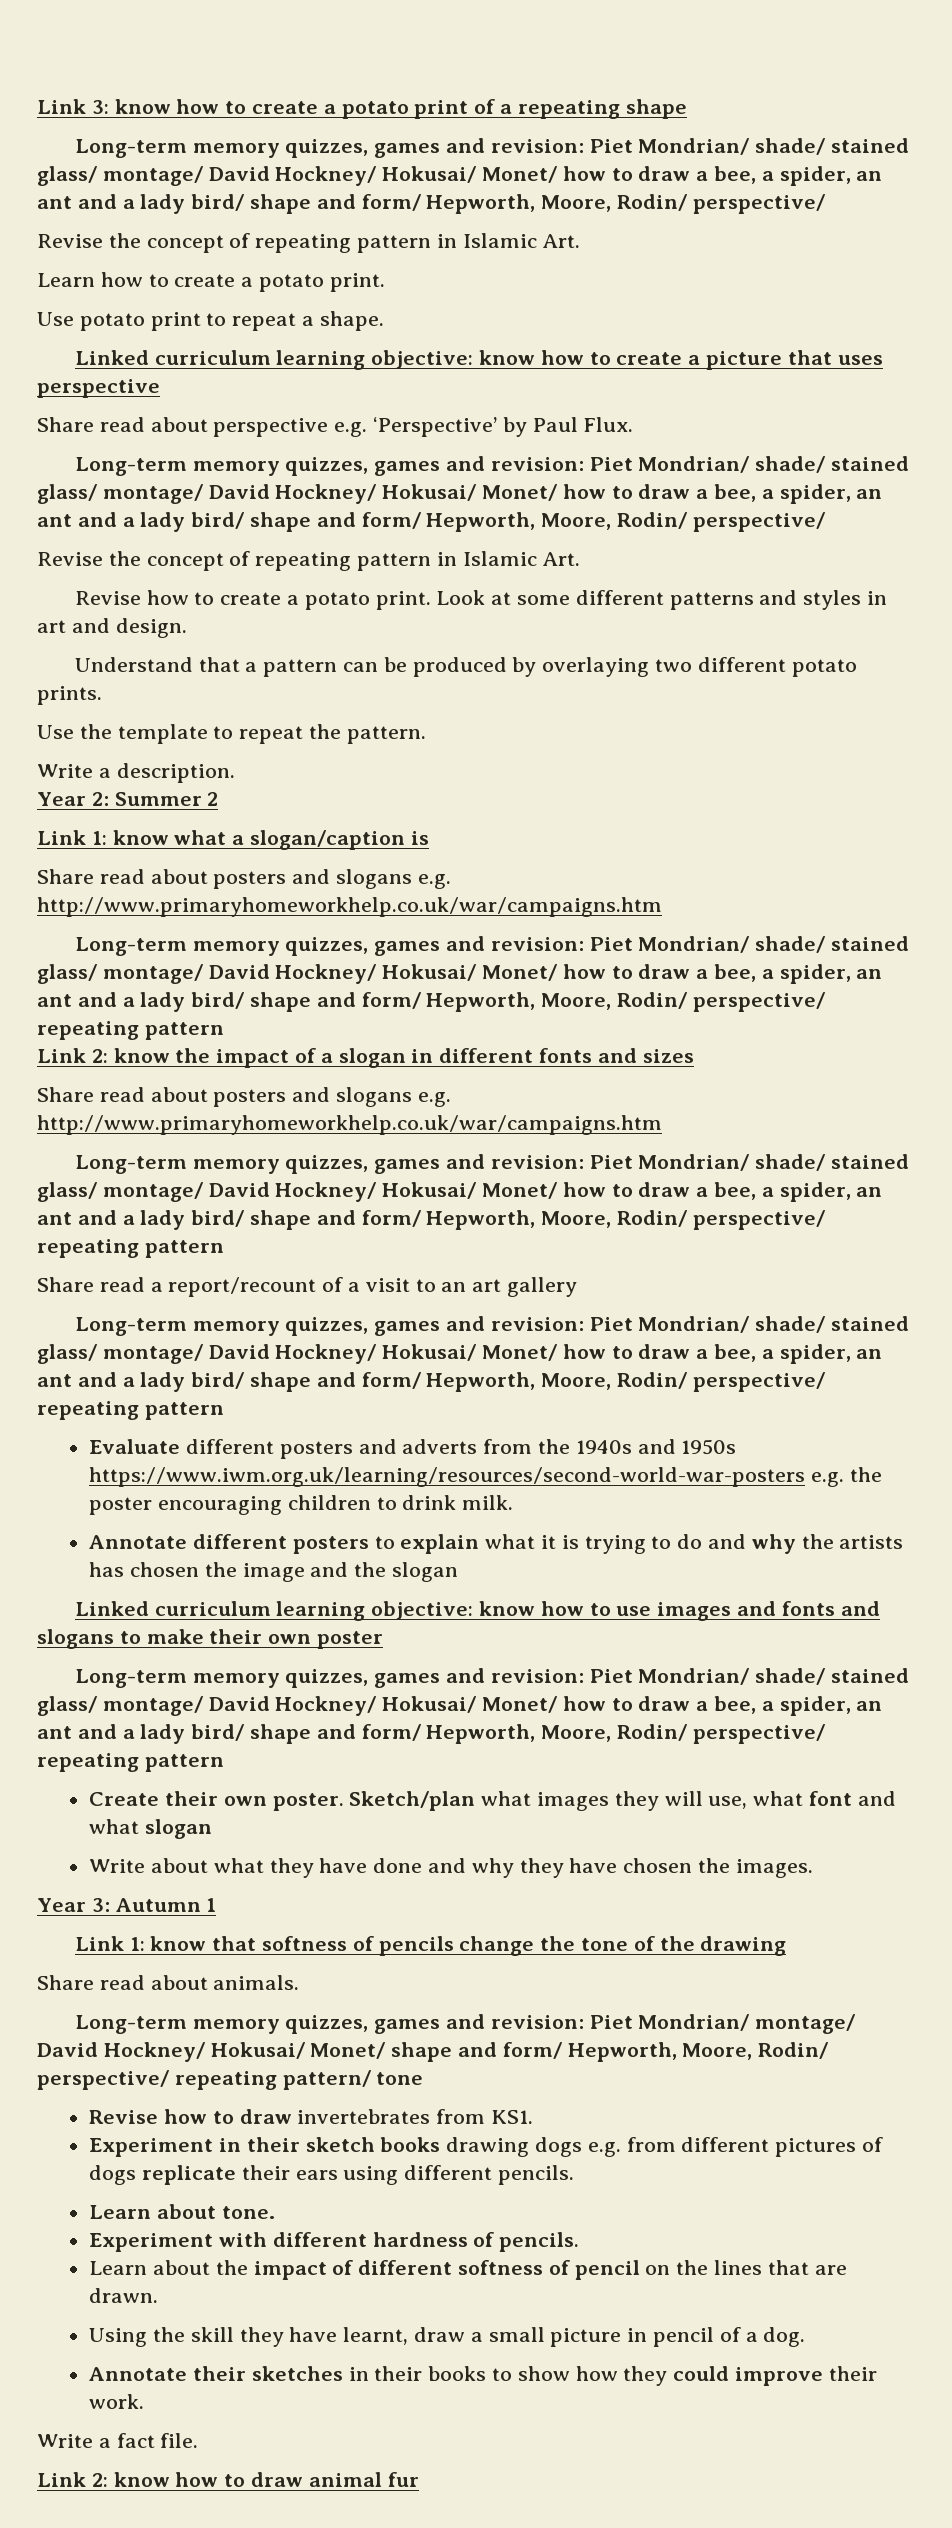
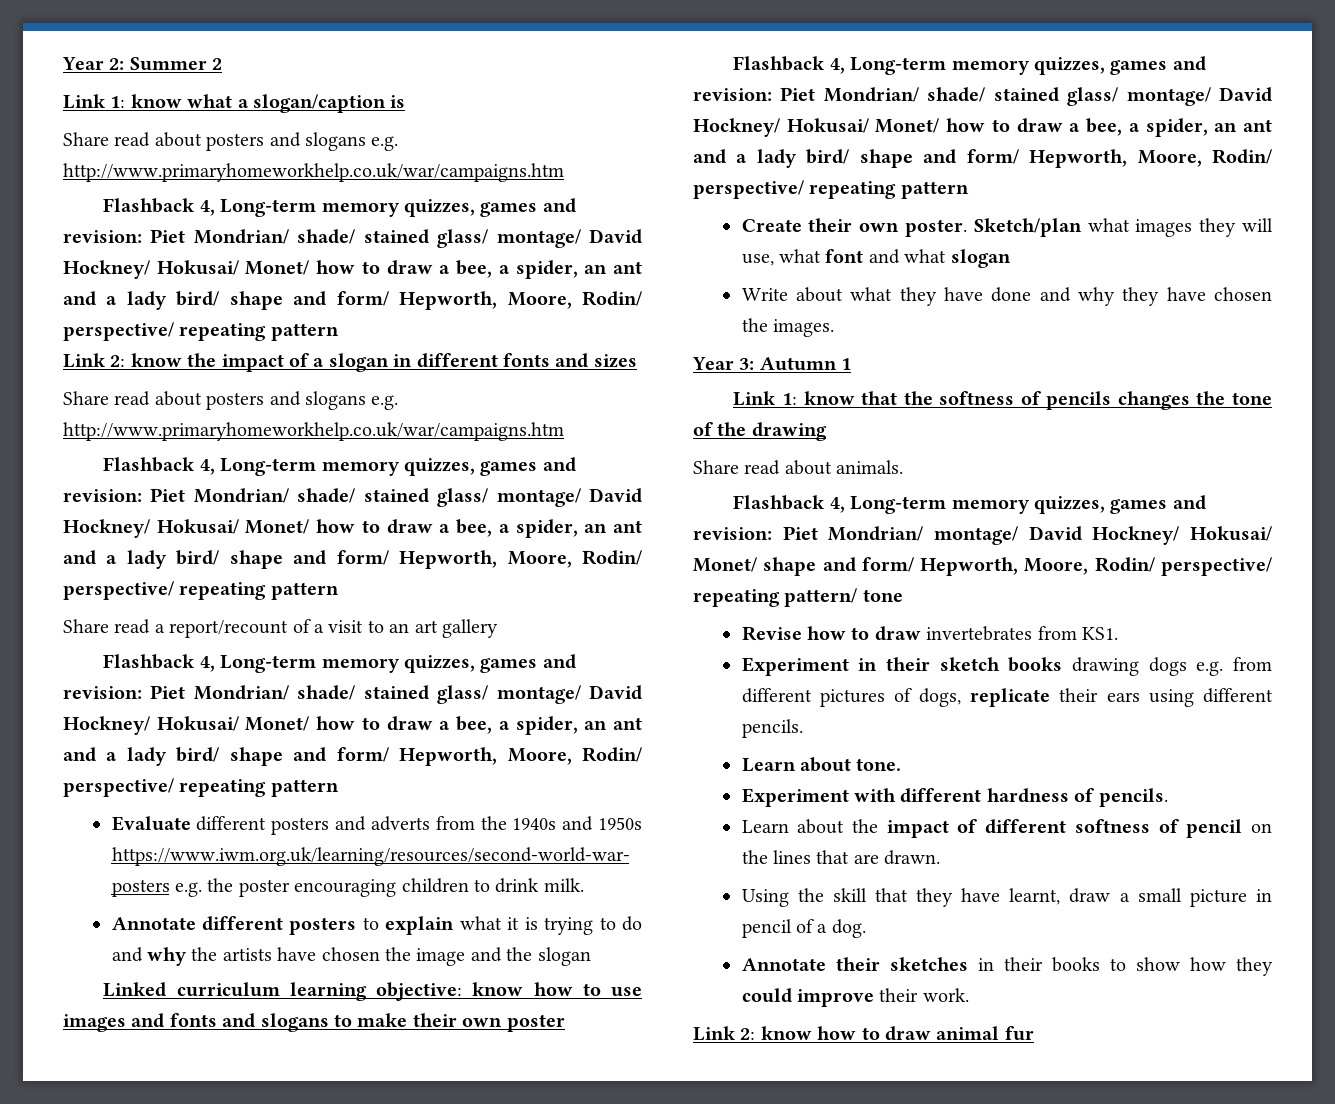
- Link 3: know how to create a potato print of a repeating shape
- Long-term memory quizzes, games and revision: Piet Mondrian/ shade/ stained glass/ montage/ David Hockney/ Hokusai/ Monet/ how to draw a bee, a spider, an ant and a lady bird/ shape and form/ Hepworth, Moore, Rodin/ perspective/
- Revise the concept of repeating pattern in Islamic Art.
- Learn how to create a potato print.
- Use potato print to repeat a shape.
- Linked curriculum learning objective: know how to create a picture that uses perspective
- Share read about perspective e.g. ‘Perspective’ by Paul Flux.
- Long-term memory quizzes, games and revision: Piet Mondrian/ shade/ stained glass/ montage/ David Hockney/ Hokusai/ Monet/ how to draw a bee, a spider, an ant and a lady bird/ shape and form/ Hepworth, Moore, Rodin/ perspective/
- Revise the concept of repeating pattern in Islamic Art.
- Revise how to create a potato print. Look at some different patterns and styles in art and design.
- Understand that a pattern can be produced by overlaying two different potato prints.
- Use the template to repeat the pattern.
- Write a description.
  Link 1: know what a slogan/caption is
  Share read about posters and slogans e.g. http://www.primaryhomeworkhelp.co.uk/war/campaigns.htm
- Long-term memory quizzes, games and revision: Piet Mondrian/ shade/ stained glass/ montage/ David Hockney/ Hokusai/ Monet/ how to draw a bee, a spider, an ant and a lady bird/ shape and form/ Hepworth, Moore, Rodin/ perspective/ repeating pattern
+ Flashback 4, Long-term memory quizzes, games and revision: Piet Mondrian/ shade/ stained glass/ montage/ David Hockney/ Hokusai/ Monet/ how to draw a bee, a spider, an ant and a lady bird/ shape and form/ Hepworth, Moore, Rodin/ perspective/ repeating pattern
  Link 2: know the impact of a slogan in different fonts and sizes
  Share read about posters and slogans e.g. http://www.primaryhomeworkhelp.co.uk/war/campaigns.htm
- Long-term memory quizzes, games and revision: Piet Mondrian/ shade/ stained glass/ montage/ David Hockney/ Hokusai/ Monet/ how to draw a bee, a spider, an ant and a lady bird/ shape and form/ Hepworth, Moore, Rodin/ perspective/ repeating pattern
+ Flashback 4, Long-term memory quizzes, games and revision: Piet Mondrian/ shade/ stained glass/ montage/ David Hockney/ Hokusai/ Monet/ how to draw a bee, a spider, an ant and a lady bird/ shape and form/ Hepworth, Moore, Rodin/ perspective/ repeating pattern
  Share read a report/recount of a visit to an art gallery
- Long-term memory quizzes, games and revision: Piet Mondrian/ shade/ stained glass/ montage/ David Hockney/ Hokusai/ Monet/ how to draw a bee, a spider, an ant and a lady bird/ shape and form/ Hepworth, Moore, Rodin/ perspective/ repeating pattern
+ Flashback 4, Long-term memory quizzes, games and revision: Piet Mondrian/ shade/ stained glass/ montage/ David Hockney/ Hokusai/ Monet/ how to draw a bee, a spider, an ant and a lady bird/ shape and form/ Hepworth, Moore, Rodin/ perspective/ repeating pattern
- Annotate different posters to explain what it is trying to do and why the artists has chosen the image and the slogan
+ Annotate different posters to explain what it is trying to do and why the artists have chosen the image and the slogan
  Linked curriculum learning objective: know how to use images and fonts and slogans to make their own poster
- Long-term memory quizzes, games and revision: Piet Mondrian/ shade/ stained glass/ montage/ David Hockney/ Hokusai/ Monet/ how to draw a bee, a spider, an ant and a lady bird/ shape and form/ Hepworth, Moore, Rodin/ perspective/ repeating pattern
+ Flashback 4, Long-term memory quizzes, games and revision: Piet Mondrian/ shade/ stained glass/ montage/ David Hockney/ Hokusai/ Monet/ how to draw a bee, a spider, an ant and a lady bird/ shape and form/ Hepworth, Moore, Rodin/ perspective/ repeating pattern
- Link 1: know that softness of pencils change the tone of the drawing
+ Link 1: know that the softness of pencils changes the tone of the drawing
- Long-term memory quizzes, games and revision: Piet Mondrian/ montage/ David Hockney/ Hokusai/ Monet/ shape and form/ Hepworth, Moore, Rodin/ perspective/ repeating pattern/ tone
+ Flashback 4, Long-term memory quizzes, games and revision: Piet Mondrian/ montage/ David Hockney/ Hokusai/ Monet/ shape and form/ Hepworth, Moore, Rodin/ perspective/ repeating pattern/ tone
- Experiment in their sketch books drawing dogs e.g. from different pictures of dogs replicate their ears using different pencils.
+ Experiment in their sketch books drawing dogs e.g. from different pictures of dogs, replicate their ears using different pencils.
- Using the skill they have learnt, draw a small picture in pencil of a dog.
+ Using the skill that they have learnt, draw a small picture in pencil of a dog.
- Write a fact file.

